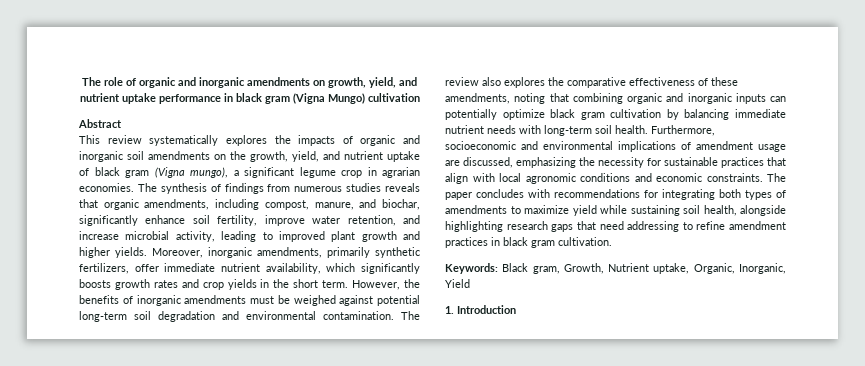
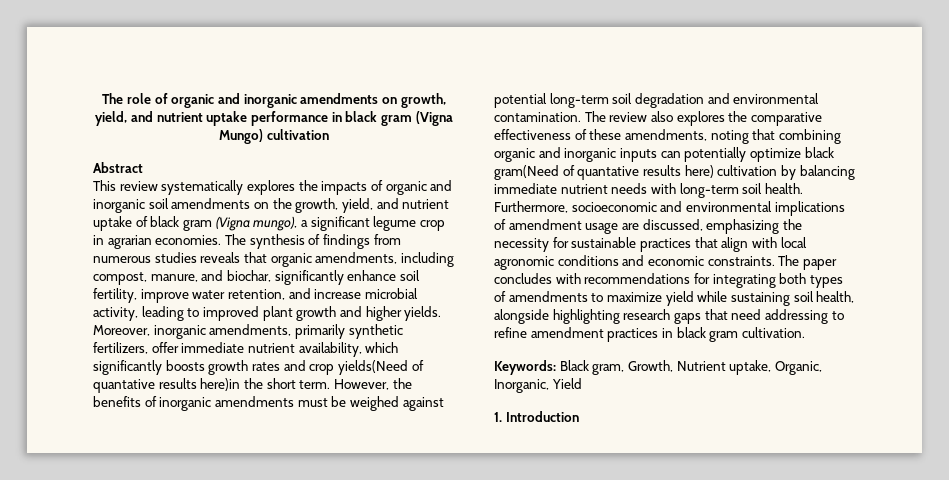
- Moreover, inorganic amendments, primarily synthetic fertilizers, offer immediate nutrient availability, which significantly boosts growth rates and crop yields in the short term.
+ Moreover, inorganic amendments, primarily synthetic fertilizers, offer immediate nutrient availability, which significantly boosts growth rates and crop yields(Need of quantative results here)in the short term.
- The review also explores the comparative effectiveness of these amendments, noting that combining organic and inorganic inputs can potentially optimize black gram cultivation by balancing immediate nutrient needs with long-term soil health.
+ The review also explores the comparative effectiveness of these amendments, noting that combining organic and inorganic inputs can potentially optimize black gram(Need of quantative results here) cultivation by balancing immediate nutrient needs with long-term soil health.

